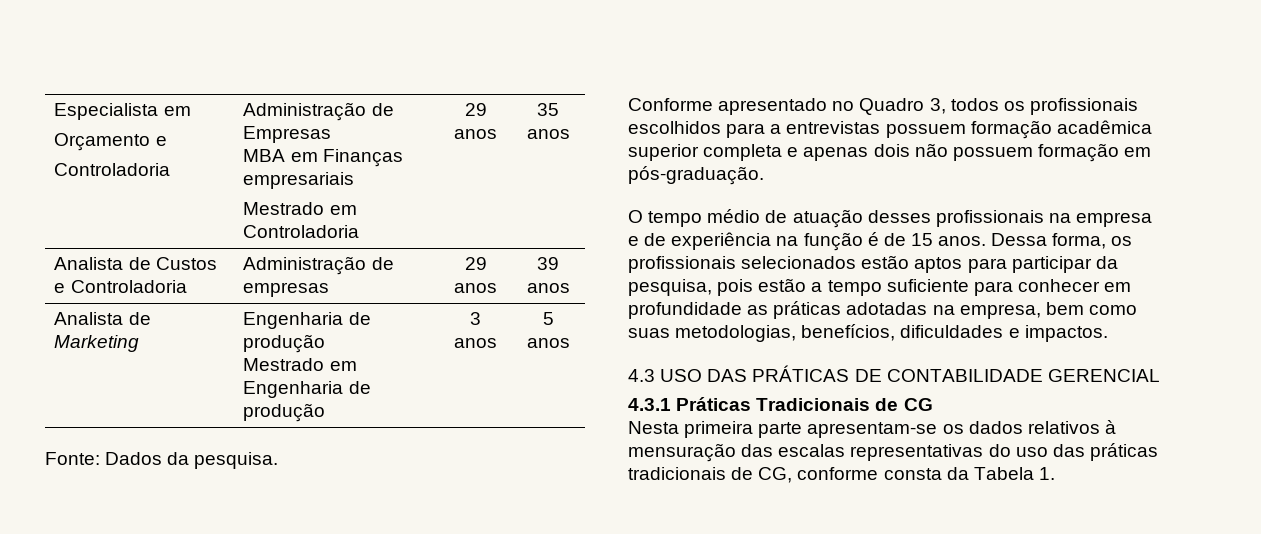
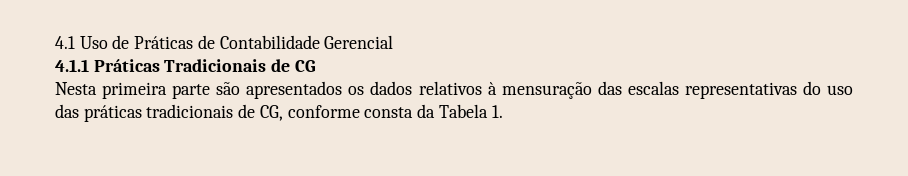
- Especialista em
- Orçamento e
- Controladoria | Administração de Empresas
- MBA em Finanças empresariais
- Mestrado em Controladoria | 29 anos | 35 anos
- Analista de Custos e Controladoria | Administração de empresas | 29 anos | 39 anos
- Analista de Marketing | Engenharia de produção
- Mestrado em Engenharia de produção | 3 anos | 5 anos
- Fonte: Dados da pesquisa.
- Conforme apresentado no Quadro 3, todos os profissionais escolhidos para a entrevistas possuem formação acadêmica superior completa e apenas dois não possuem formação em pós-graduação.
- O tempo médio de atuação desses profissionais na empresa e de experiência na função é de 15 anos. Dessa forma, os profissionais selecionados estão aptos para participar da pesquisa, pois estão a tempo suficiente para conhecer em profundidade as práticas adotadas na empresa, bem como suas metodologias, benefícios, dificuldades e impactos.
- 4.3 USO DAS PRÁTICAS DE CONTABILIDADE GERENCIAL
- 4.3.1 Práticas Tradicionais de CG
+ 4.1 Uso de Práticas de Contabilidade Gerencial
+ 4.1.1 Práticas Tradicionais de CG
- Nesta primeira parte apresentam-se os dados relativos à mensuração das escalas representativas do uso das práticas tradicionais de CG, conforme consta da Tabela 1.
+ Nesta primeira parte são apresentados os dados relativos à mensuração das escalas representativas do uso das práticas tradicionais de CG, conforme consta da Tabela 1.

